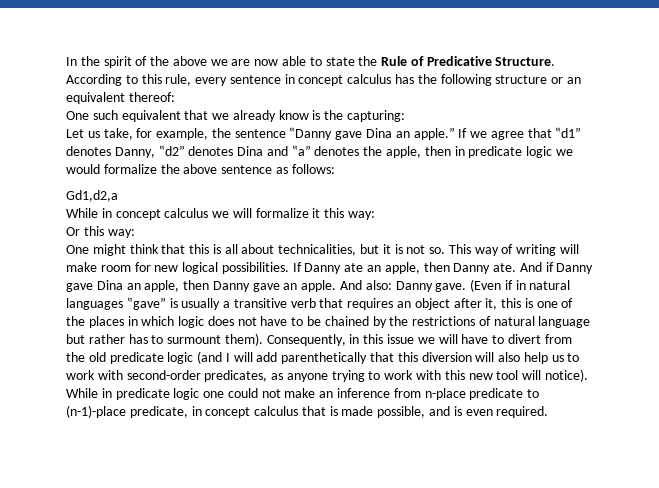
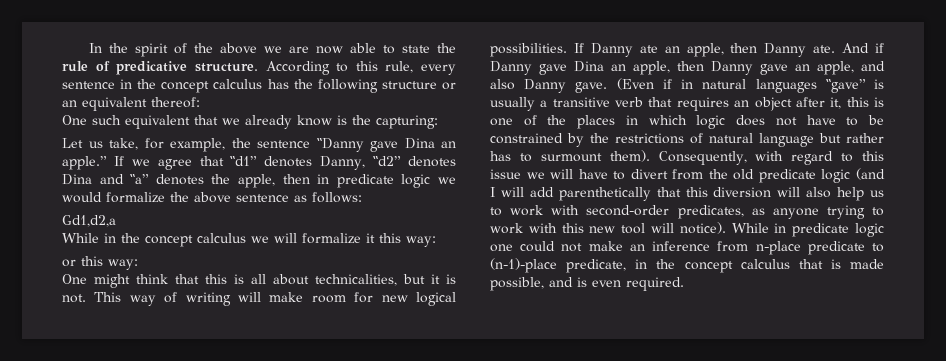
- In the spirit of the above we are now able to state the Rule of Predicative Structure.
+ In the spirit of the above we are now able to state the rule of predicative structure.
- According to this rule, every sentence in concept calculus has the following structure or an equivalent thereof:
+ According to this rule, every sentence in the concept calculus has the following structure or an equivalent thereof:
- While in concept calculus we will formalize it this way:
+ While in the concept calculus we will formalize it this way:
- Or this way:
+ or this way:
- One might think that this is all about technicalities, but it is not so.
+ One might think that this is all about technicalities, but it is not.
- And if Danny gave Dina an apple, then Danny gave an apple. And also: Danny gave.
+ And if Danny gave Dina an apple, then Danny gave an apple, and also Danny gave.
- (Even if in natural languages ‟gave” is usually a transitive verb that requires an object after it, this is one of the places in which logic does not have to be chained by the restrictions of natural language but rather has to surmount them).
+ (Even if in natural languages ‟gave” is usually a transitive verb that requires an object after it, this is one of the places in which logic does not have to be constrained by the restrictions of natural language but rather has to surmount them).
- Consequently, in this issue we will have to divert from the old predicate logic (and I will add parenthetically that this diversion will also help us to work with second-order predicates, as anyone trying to work with this new tool will notice).
+ Consequently, with regard to this issue we will have to divert from the old predicate logic (and I will add parenthetically that this diversion will also help us to work with second-order predicates, as anyone trying to work with this new tool will notice).
- While in predicate logic one could not make an inference from n-place predicate to (n-1)-place predicate, in concept calculus that is made possible, and is even required.
+ While in predicate logic one could not make an inference from n-place predicate to (n-1)-place predicate, in the concept calculus that is made possible, and is even required.

